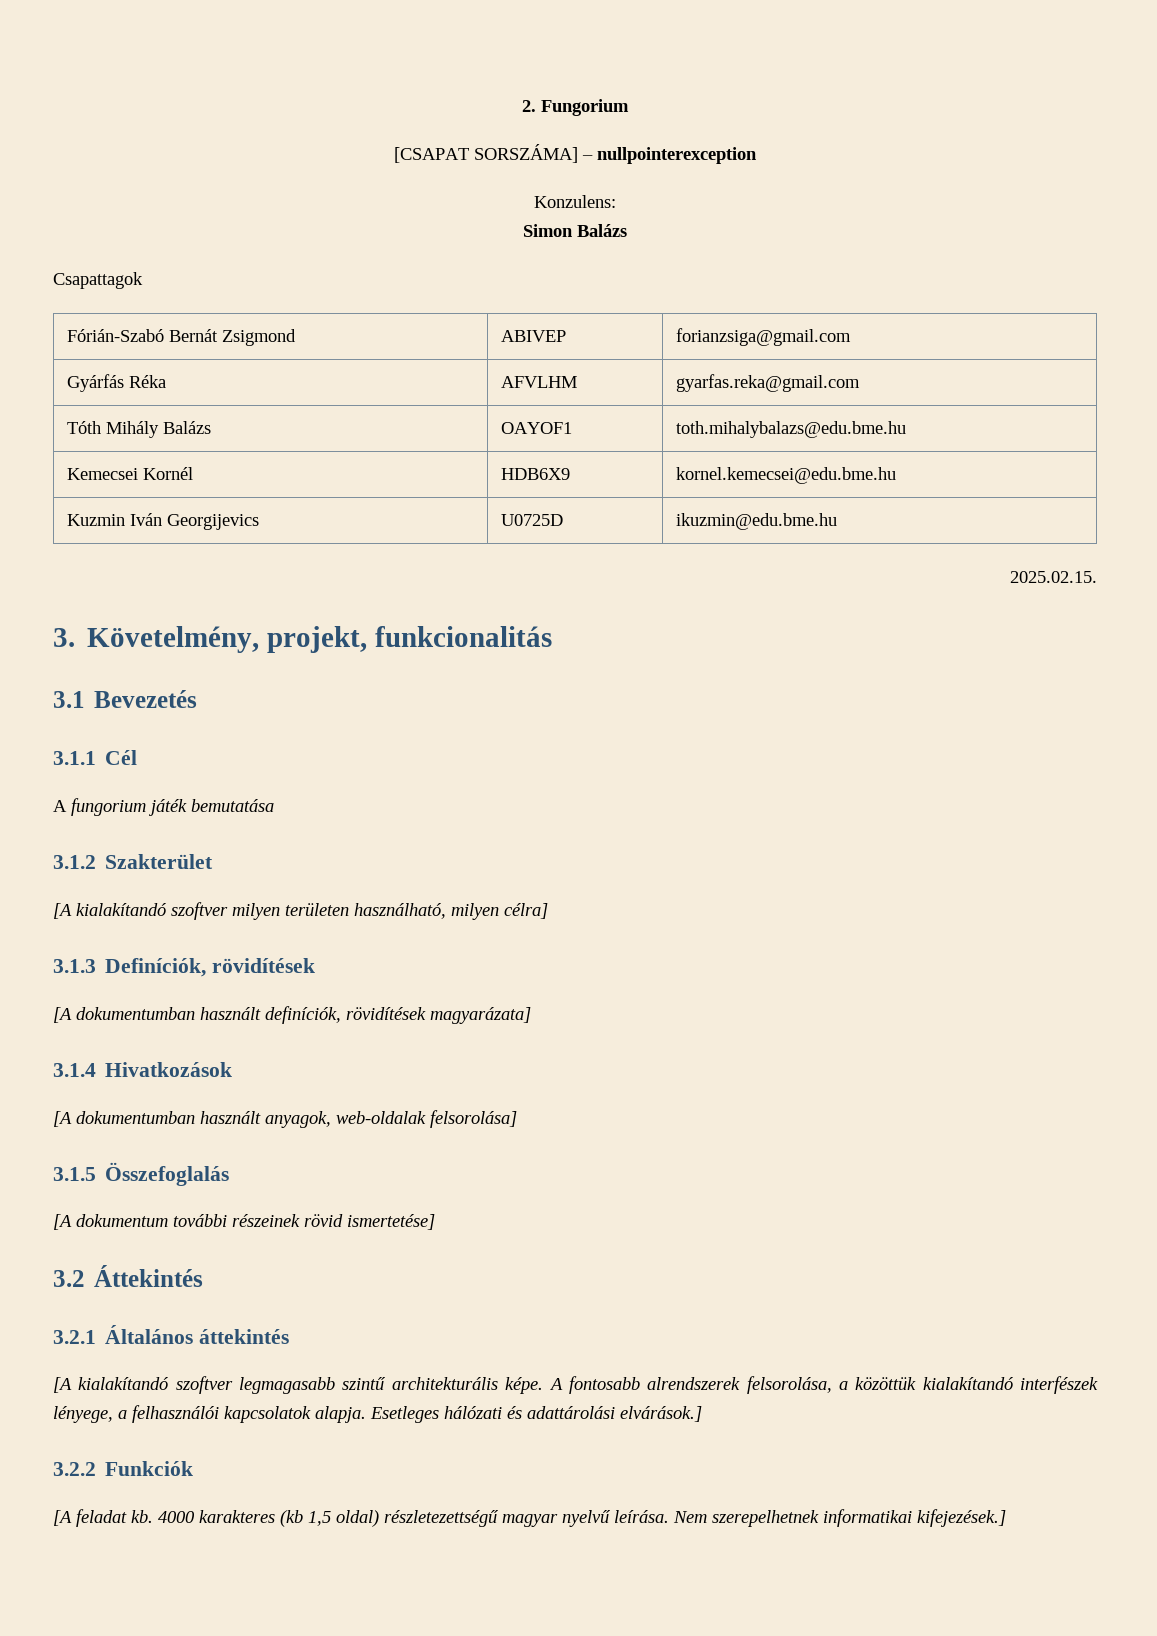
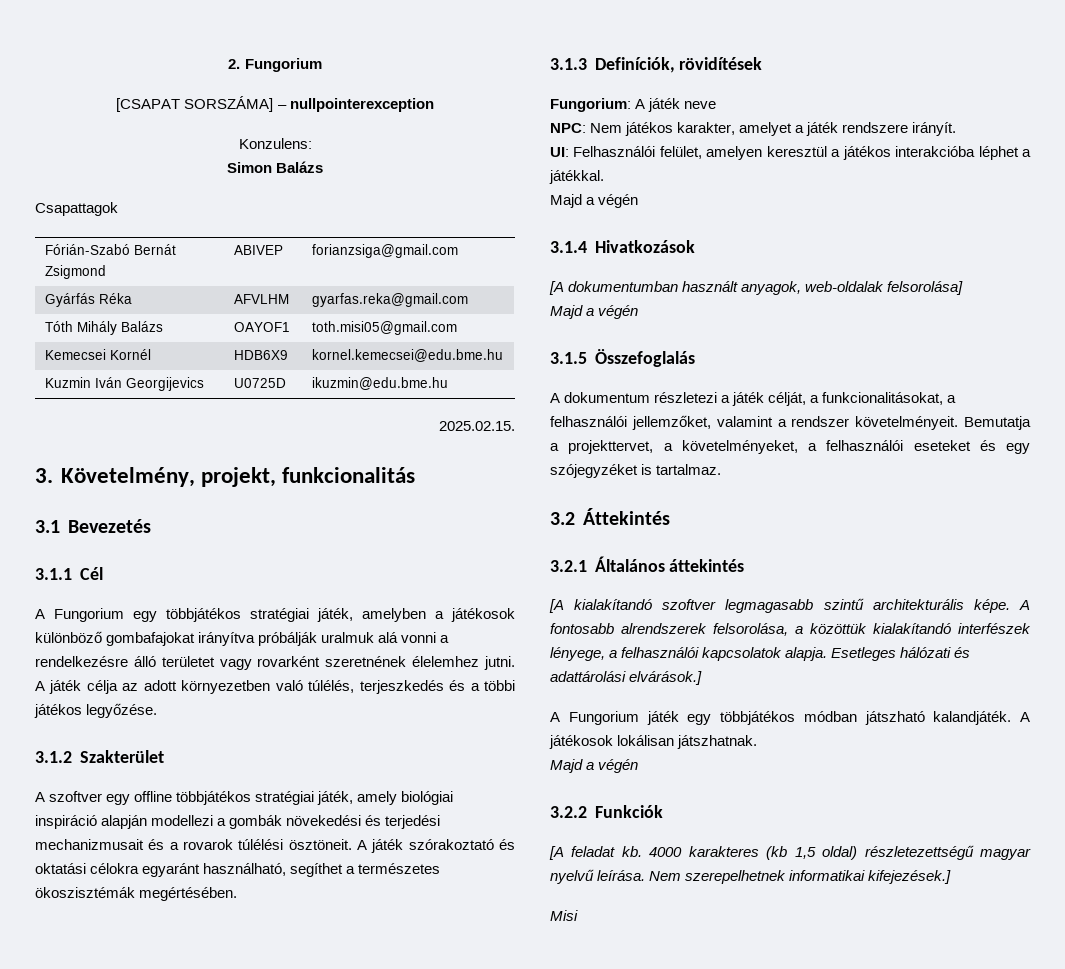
- Tóth Mihály Balázs | OAYOF1 | toth.mihalybalazs@edu.bme.hu
+ Tóth Mihály Balázs | OAYOF1 | toth.misi05@gmail.com
- A fungorium játék bemutatása
+ A Fungorium egy többjátékos stratégiai játék, amelyben a játékosok különböző gombafajokat irányítva próbálják uralmuk alá vonni a rendelkezésre álló területet vagy rovarként szeretnének élelemhez jutni. A játék célja az adott környezetben való túlélés, terjeszkedés és a többi játékos legyőzése.
  3.1.2 Szakterület
- [A kialakítandó szoftver milyen területen használható, milyen célra]
+ A szoftver egy offline többjátékos stratégiai játék, amely biológiai inspiráció alapján modellezi a gombák növekedési és terjedési mechanizmusait és a rovarok túlélési ösztöneit. A játék szórakoztató és oktatási célokra egyaránt használható, segíthet a természetes ökoszisztémák megértésében.
  3.1.3 Definíciók, rövidítések
- [A dokumentumban használt definíciók, rövidítések magyarázata]
+ Fungorium: A játék neve
+ NPC: Nem játékos karakter, amelyet a játék rendszere irányít.
+ UI: Felhasználói felület, amelyen keresztül a játékos interakcióba léphet a játékkal.
+ Majd a végén
  [A dokumentumban használt anyagok, web-oldalak felsorolása]
+ Majd a végén
- [A dokumentum további részeinek rövid ismertetése]
+ A dokumentum részletezi a játék célját, a funkcionalitásokat, a felhasználói jellemzőket, valamint a rendszer követelményeit. Bemutatja a projekttervet, a követelményeket, a felhasználói eseteket és egy szójegyzéket is tartalmaz.
+ A Fungorium játék egy többjátékos módban játszható kalandjáték. A játékosok lokálisan játszhatnak.
+ Majd a végén
+ Misi

